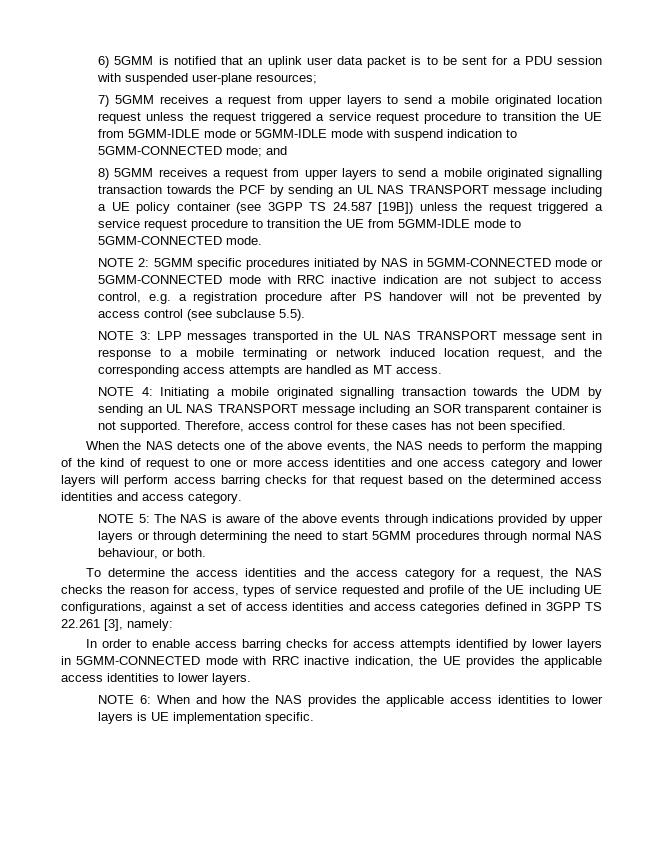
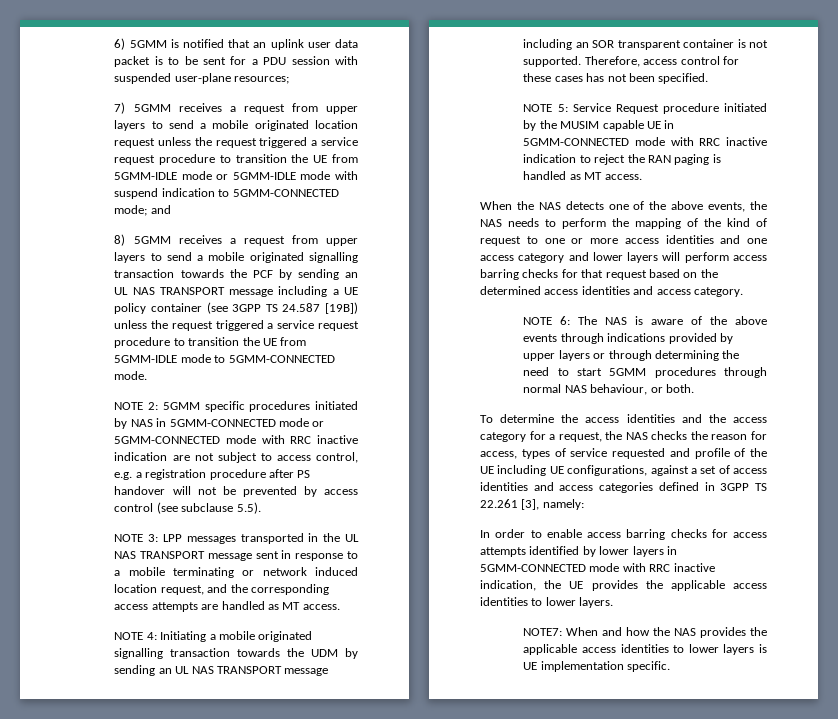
+ NOTE 5: Service Request procedure initiated by the MUSIM capable UE in 5GMM-CONNECTED mode with RRC inactive indication to reject the RAN paging is handled as MT access.
- NOTE 5: The NAS is aware of the above events through indications provided by upper layers or through determining the need to start 5GMM procedures through normal NAS behaviour, or both.
+ NOTE 6: The NAS is aware of the above events through indications provided by upper layers or through determining the need to start 5GMM procedures through normal NAS behaviour, or both.
- NOTE 6: When and how the NAS provides the applicable access identities to lower layers is UE implementation specific.
+ NOTE7: When and how the NAS provides the applicable access identities to lower layers is UE implementation specific.

